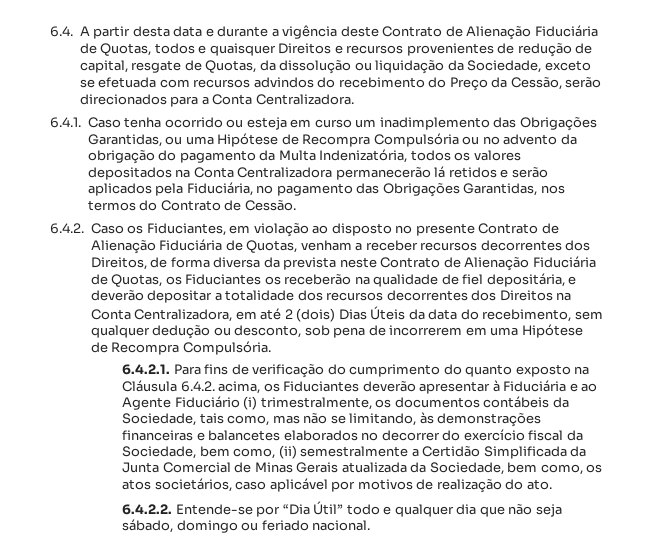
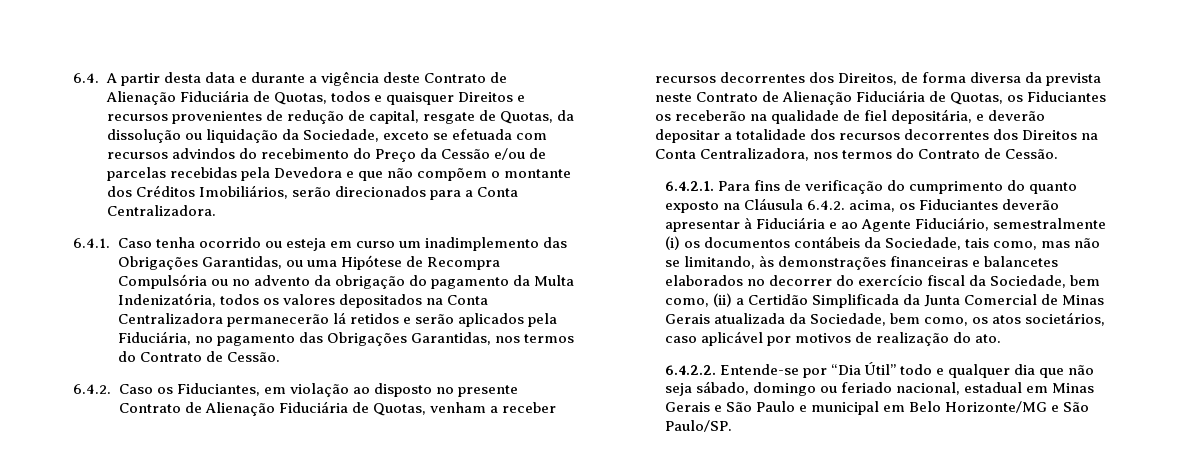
- 6.4. A partir desta data e durante a vigência deste Contrato de Alienação Fiduciária de Quotas, todos e quaisquer Direitos e recursos provenientes de redução de capital, resgate de Quotas, da dissolução ou liquidação da Sociedade, exceto se efetuada com recursos advindos do recebimento do Preço da Cessão, serão direcionados para a Conta Centralizadora.
+ 6.4. A partir desta data e durante a vigência deste Contrato de Alienação Fiduciária de Quotas, todos e quaisquer Direitos e recursos provenientes de redução de capital, resgate de Quotas, da dissolução ou liquidação da Sociedade, exceto se efetuada com recursos advindos do recebimento do Preço da Cessão e/ou de parcelas recebidas pela Devedora e que não compõem o montante dos Créditos Imobiliários, serão direcionados para a Conta Centralizadora.
- 6.4.2. Caso os Fiduciantes, em violação ao disposto no presente Contrato de Alienação Fiduciária de Quotas, venham a receber recursos decorrentes dos Direitos, de forma diversa da prevista neste Contrato de Alienação Fiduciária de Quotas, os Fiduciantes os receberão na qualidade de fiel depositária, e deverão depositar a totalidade dos recursos decorrentes dos Direitos na Conta Centralizadora, em até 2 (dois) Dias Úteis da data do recebimento, sem qualquer dedução ou desconto, sob pena de incorrerem em uma Hipótese de Recompra Compulsória.
+ 6.4.2. Caso os Fiduciantes, em violação ao disposto no presente Contrato de Alienação Fiduciária de Quotas, venham a receber recursos decorrentes dos Direitos, de forma diversa da prevista neste Contrato de Alienação Fiduciária de Quotas, os Fiduciantes os receberão na qualidade de fiel depositária, e deverão depositar a totalidade dos recursos decorrentes dos Direitos na Conta Centralizadora, nos termos do Contrato de Cessão.
- 6.4.2.1. Para fins de verificação do cumprimento do quanto exposto na Cláusula 6.4.2. acima, os Fiduciantes deverão apresentar à Fiduciária e ao Agente Fiduciário (i) trimestralmente, os documentos contábeis da Sociedade, tais como, mas não se limitando, às demonstrações financeiras e balancetes elaborados no decorrer do exercício fiscal da Sociedade, bem como, (ii) semestralmente a Certidão Simplificada da Junta Comercial de Minas Gerais atualizada da Sociedade, bem como, os atos societários, caso aplicável por motivos de realização do ato.
+ 6.4.2.1. Para fins de verificação do cumprimento do quanto exposto na Cláusula 6.4.2. acima, os Fiduciantes deverão apresentar à Fiduciária e ao Agente Fiduciário, semestralmente (i) os documentos contábeis da Sociedade, tais como, mas não se limitando, às demonstrações financeiras e balancetes elaborados no decorrer do exercício fiscal da Sociedade, bem como, (ii) a Certidão Simplificada da Junta Comercial de Minas Gerais atualizada da Sociedade, bem como, os atos societários, caso aplicável por motivos de realização do ato.
- 6.4.2.2. Entende-se por “Dia Útil” todo e qualquer dia que não seja sábado, domingo ou feriado nacional.
+ 6.4.2.2. Entende-se por “Dia Útil” todo e qualquer dia que não seja sábado, domingo ou feriado nacional, estadual em Minas Gerais e São Paulo e municipal em Belo Horizonte/MG e São Paulo/SP.

